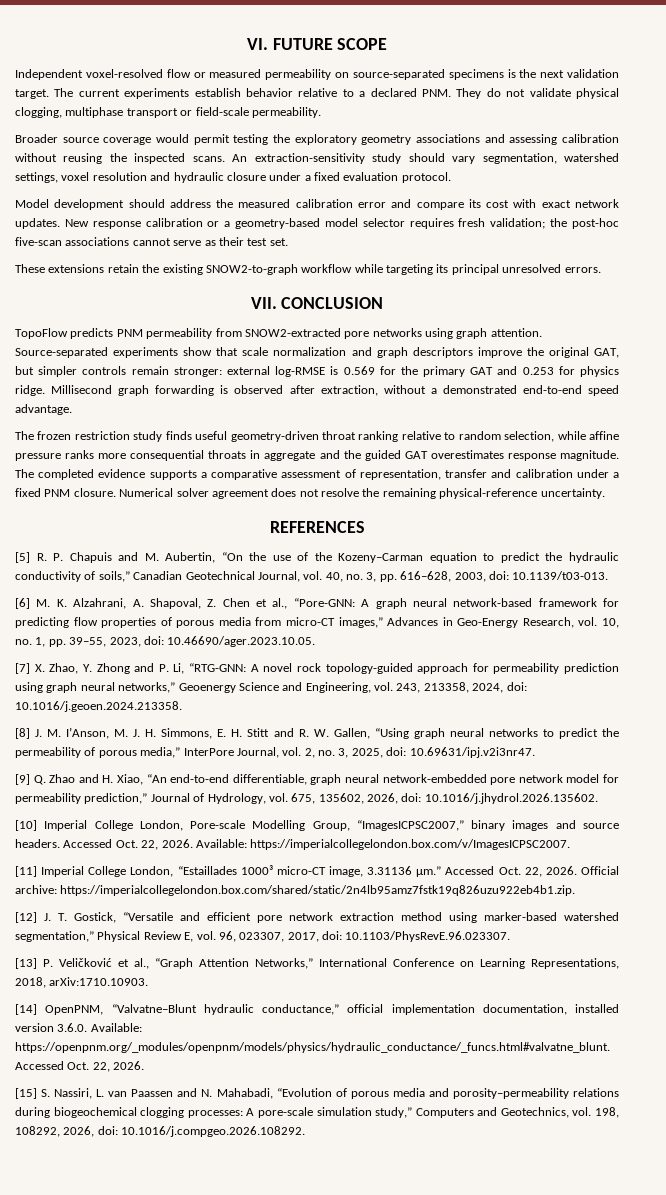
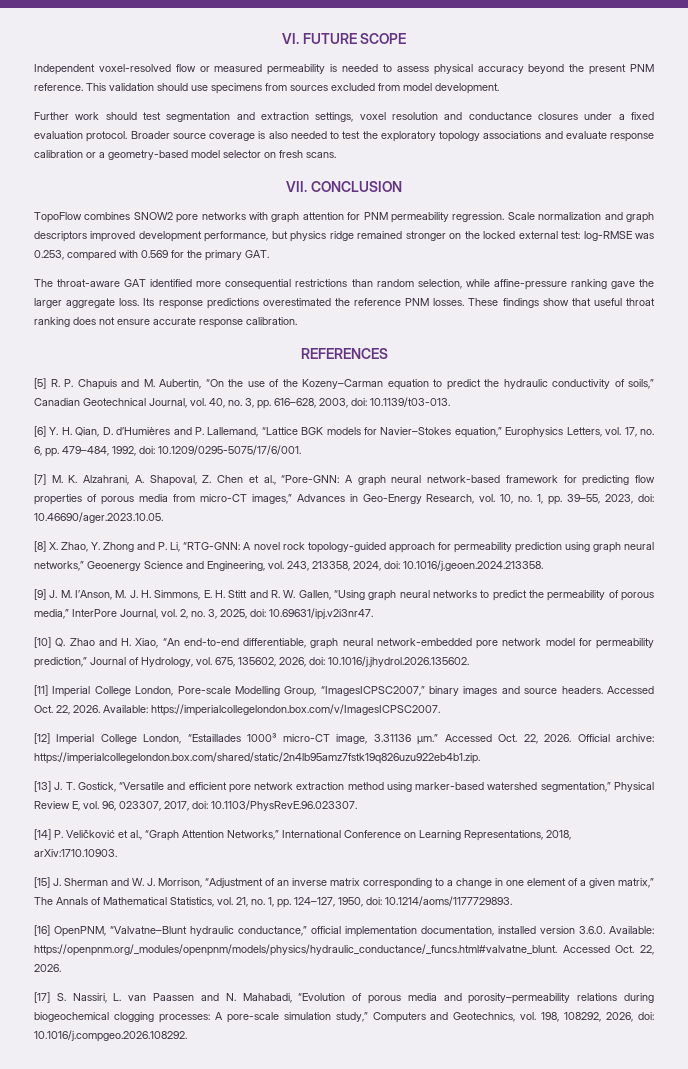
- Independent voxel-resolved flow or measured permeability on source-separated specimens is the next validation target. The current experiments establish behavior relative to a declared PNM. They do not validate physical clogging, multiphase transport or field-scale permeability.
- Broader source coverage would permit testing the exploratory geometry associations and assessing calibration without reusing the inspected scans. An extraction-sensitivity study should vary segmentation, watershed settings, voxel resolution and hydraulic closure under a fixed evaluation protocol.
- Model development should address the measured calibration error and compare its cost with exact network updates. New response calibration or a geometry-based model selector requires fresh validation; the post-hoc five-scan associations cannot serve as their test set.
- These extensions retain the existing SNOW2-to-graph workflow while targeting its principal unresolved errors.
+ Independent voxel-resolved flow or measured permeability is needed to assess physical accuracy beyond the present PNM reference. This validation should use specimens from sources excluded from model development.
+ Further work should test segmentation and extraction settings, voxel resolution and conductance closures under a fixed evaluation protocol. Broader source coverage is also needed to test the exploratory topology associations and evaluate response calibration or a geometry-based model selector on fresh scans.
  VII. CONCLUSION
- TopoFlow predicts PNM permeability from SNOW2-extracted pore networks using graph attention. Source-separated experiments show that scale normalization and graph descriptors improve the original GAT, but simpler controls remain stronger: external log-RMSE is 0.569 for the primary GAT and 0.253 for physics ridge. Millisecond graph forwarding is observed after extraction, without a demonstrated end-to-end speed advantage.
- The frozen restriction study finds useful geometry-driven throat ranking relative to random selection, while affine pressure ranks more consequential throats in aggregate and the guided GAT overestimates response magnitude. The completed evidence supports a comparative assessment of representation, transfer and calibration under a fixed PNM closure. Numerical solver agreement does not resolve the remaining physical-reference uncertainty.
+ TopoFlow combines SNOW2 pore networks with graph attention for PNM permeability regression. Scale normalization and graph descriptors improved development performance, but physics ridge remained stronger on the locked external test: log-RMSE was 0.253, compared with 0.569 for the primary GAT.
+ The throat-aware GAT identified more consequential restrictions than random selection, while affine-pressure ranking gave the larger aggregate loss. Its response predictions overestimated the reference PNM losses. These findings show that useful throat ranking does not ensure accurate response calibration.
- [6] M. K. Alzahrani, A. Shapoval, Z. Chen et al., “Pore-GNN: A graph neural network-based framework for predicting flow properties of porous media from micro-CT images,” Advances in Geo-Energy Research, vol. 10, no. 1, pp. 39–55, 2023, doi: 10.46690/ager.2023.10.05.
+ [6] Y. H. Qian, D. d’Humières and P. Lallemand, “Lattice BGK models for Navier–Stokes equation,” Europhysics Letters, vol. 17, no. 6, pp. 479–484, 1992, doi: 10.1209/0295-5075/17/6/001.
+ [7] M. K. Alzahrani, A. Shapoval, Z. Chen et al., “Pore-GNN: A graph neural network-based framework for predicting flow properties of porous media from micro-CT images,” Advances in Geo-Energy Research, vol. 10, no. 1, pp. 39–55, 2023, doi: 10.46690/ager.2023.10.05.
- [7] X. Zhao, Y. Zhong and P. Li, “RTG-GNN: A novel rock topology-guided approach for permeability prediction using graph neural networks,” Geoenergy Science and Engineering, vol. 243, 213358, 2024, doi: 10.1016/j.geoen.2024.213358.
+ [8] X. Zhao, Y. Zhong and P. Li, “RTG-GNN: A novel rock topology-guided approach for permeability prediction using graph neural networks,” Geoenergy Science and Engineering, vol. 243, 213358, 2024, doi: 10.1016/j.geoen.2024.213358.
- [8] J. M. I’Anson, M. J. H. Simmons, E. H. Stitt and R. W. Gallen, “Using graph neural networks to predict the permeability of porous media,” InterPore Journal, vol. 2, no. 3, 2025, doi: 10.69631/ipj.v2i3nr47.
+ [9] J. M. I’Anson, M. J. H. Simmons, E. H. Stitt and R. W. Gallen, “Using graph neural networks to predict the permeability of porous media,” InterPore Journal, vol. 2, no. 3, 2025, doi: 10.69631/ipj.v2i3nr47.
- [9] Q. Zhao and H. Xiao, “An end-to-end differentiable, graph neural network-embedded pore network model for permeability prediction,” Journal of Hydrology, vol. 675, 135602, 2026, doi: 10.1016/j.jhydrol.2026.135602.
+ [10] Q. Zhao and H. Xiao, “An end-to-end differentiable, graph neural network-embedded pore network model for permeability prediction,” Journal of Hydrology, vol. 675, 135602, 2026, doi: 10.1016/j.jhydrol.2026.135602.
- [10] Imperial College London, Pore-scale Modelling Group, “ImagesICPSC2007,” binary images and source headers.
+ [11] Imperial College London, Pore-scale Modelling Group, “ImagesICPSC2007,” binary images and source headers.
- [11] Imperial College London, “Estaillades 1000³ micro-CT image, 3.31136 μm.”
+ [12] Imperial College London, “Estaillades 1000³ micro-CT image, 3.31136 μm.”
- [12] J. T. Gostick, “Versatile and efficient pore network extraction method using marker-based watershed segmentation,” Physical Review E, vol. 96, 023307, 2017, doi: 10.1103/PhysRevE.96.023307.
+ [13] J. T. Gostick, “Versatile and efficient pore network extraction method using marker-based watershed segmentation,” Physical Review E, vol. 96, 023307, 2017, doi: 10.1103/PhysRevE.96.023307.
- [13] P. Veličković et al., “Graph Attention Networks,” International Conference on Learning Representations, 2018, arXiv:1710.10903.
+ [14] P. Veličković et al., “Graph Attention Networks,” International Conference on Learning Representations, 2018, arXiv:1710.10903.
- [14] OpenPNM, “Valvatne–Blunt hydraulic conductance,” official implementation documentation, installed version 3.6.0. Available: https://openpnm.org/_modules/openpnm/models/physics/hydraulic_conductance/_funcs.html#valvatne_blunt. Accessed Oct. 22, 2026.
+ [15] J. Sherman and W. J. Morrison, “Adjustment of an inverse matrix corresponding to a change in one element of a given matrix,” The Annals of Mathematical Statistics, vol. 21, no. 1, pp. 124–127, 1950, doi: 10.1214/aoms/1177729893.
+ [16] OpenPNM, “Valvatne–Blunt hydraulic conductance,” official implementation documentation, installed version 3.6.0. Available: https://openpnm.org/_modules/openpnm/models/physics/hydraulic_conductance/_funcs.html#valvatne_blunt. Accessed Oct. 22, 2026.
- [15] S. Nassiri, L. van Paassen and N. Mahabadi, “Evolution of porous media and porosity–permeability relations during biogeochemical clogging processes: A pore-scale simulation study,” Computers and Geotechnics, vol. 198, 108292, 2026, doi: 10.1016/j.compgeo.2026.108292.
+ [17] S. Nassiri, L. van Paassen and N. Mahabadi, “Evolution of porous media and porosity–permeability relations during biogeochemical clogging processes: A pore-scale simulation study,” Computers and Geotechnics, vol. 198, 108292, 2026, doi: 10.1016/j.compgeo.2026.108292.

